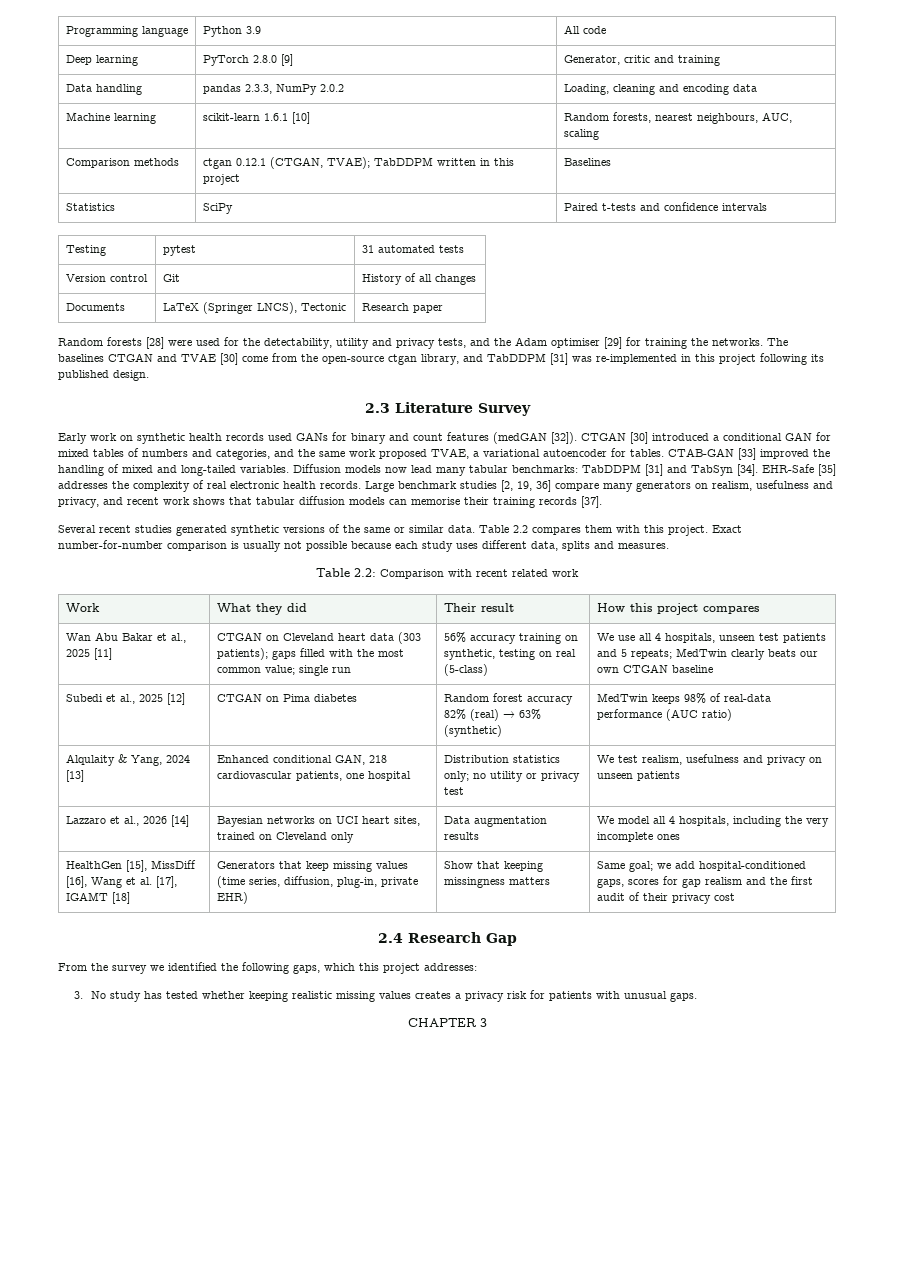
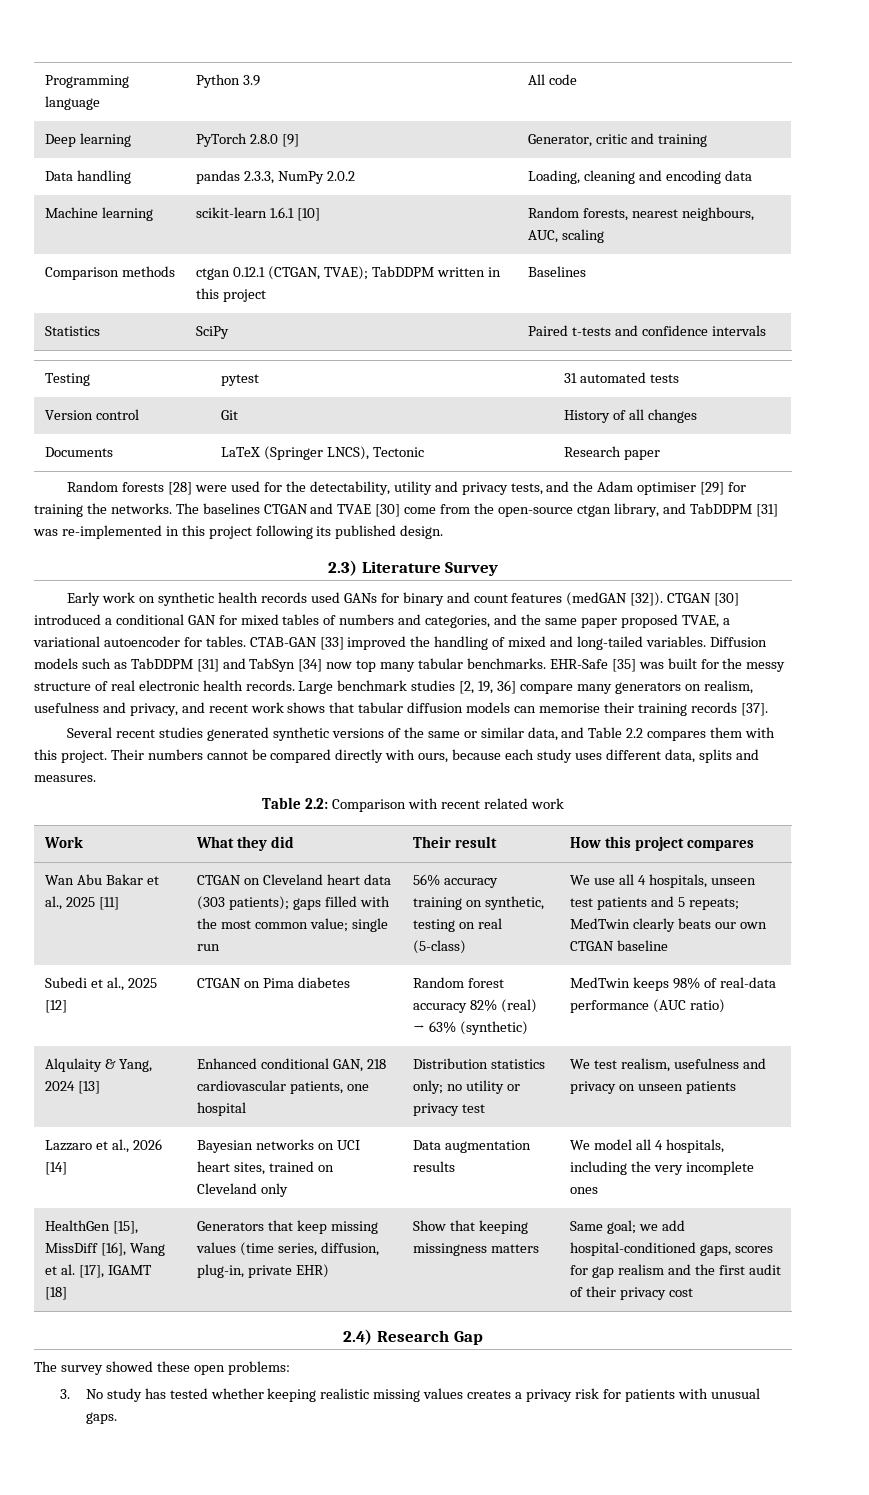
- 2.3 Literature Survey
+ 2.3) Literature Survey
- CTGAN [30] introduced a conditional GAN for mixed tables of numbers and categories, and the same work proposed TVAE, a variational autoencoder for tables.
+ CTGAN [30] introduced a conditional GAN for mixed tables of numbers and categories, and the same paper proposed TVAE, a variational autoencoder for tables.
- Diffusion models now lead many tabular benchmarks: TabDDPM [31] and TabSyn [34]. EHR-Safe [35] addresses the complexity of real electronic health records.
+ Diffusion models such as TabDDPM [31] and TabSyn [34] now top many tabular benchmarks. EHR-Safe [35] was built for the messy structure of real electronic health records.
- Several recent studies generated synthetic versions of the same or similar data. Table 2.2 compares them with this project.
+ Several recent studies generated synthetic versions of the same or similar data, and Table 2.2 compares them with this project.
- Exact number-for-number comparison is usually not possible because each study uses different data, splits and measures.
+ Their numbers cannot be compared directly with ours, because each study uses different data, splits and measures.
- 2.4 Research Gap
+ 2.4) Research Gap
- From the survey we identified the following gaps, which this project addresses:
+ The survey showed these open problems:
- CHAPTER 3

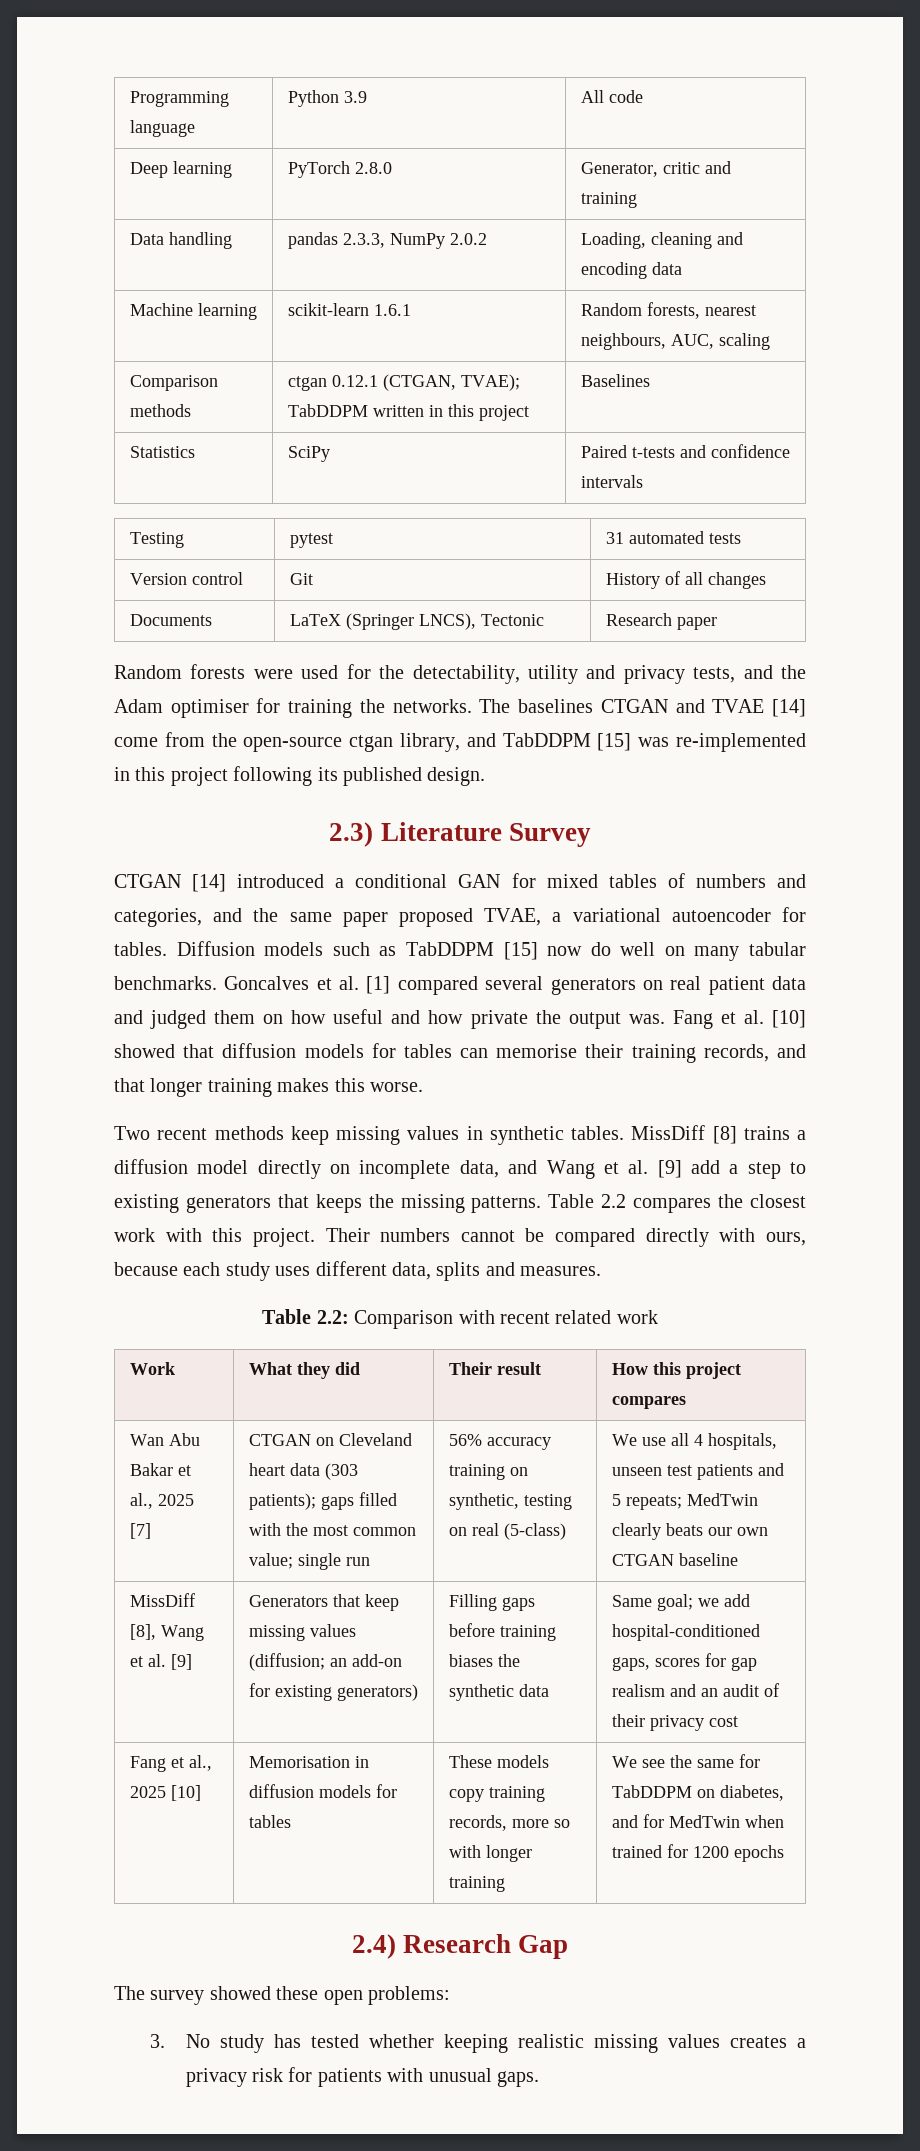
- Deep learning | PyTorch 2.8.0 [9] | Generator, critic and training
+ Deep learning | PyTorch 2.8.0 | Generator, critic and training
- Machine learning | scikit-learn 1.6.1 [10] | Random forests, nearest neighbours, AUC, scaling
+ Machine learning | scikit-learn 1.6.1 | Random forests, nearest neighbours, AUC, scaling
- Random forests [28] were used for the detectability, utility and privacy tests, and the Adam optimiser [29] for training the networks.
+ Random forests were used for the detectability, utility and privacy tests, and the Adam optimiser for training the networks.
- The baselines CTGAN and TVAE [30] come from the open-source ctgan library, and TabDDPM [31] was re-implemented in this project following its published design.
+ The baselines CTGAN and TVAE [14] come from the open-source ctgan library, and TabDDPM [15] was re-implemented in this project following its published design.
- Early work on synthetic health records used GANs for binary and count features (medGAN [32]). CTGAN [30] introduced a conditional GAN for mixed tables of numbers and categories, and the same paper proposed TVAE, a variational autoencoder for tables.
+ CTGAN [14] introduced a conditional GAN for mixed tables of numbers and categories, and the same paper proposed TVAE, a variational autoencoder for tables.
- CTAB-GAN [33] improved the handling of mixed and long-tailed variables.
- Diffusion models such as TabDDPM [31] and TabSyn [34] now top many tabular benchmarks. EHR-Safe [35] was built for the messy structure of real electronic health records. Large benchmark studies [2, 19, 36] compare many generators on realism, usefulness and privacy, and recent work shows that tabular diffusion models can memorise their training records [37].
- Several recent studies generated synthetic versions of the same or similar data, and Table 2.2 compares them with this project.
+ Diffusion models such as TabDDPM [15] now do well on many tabular benchmarks. Goncalves et al. [1] compared several generators on real patient data and judged them on how useful and how private the output was. Fang et al. [10] showed that diffusion models for tables can memorise their training records, and that longer training makes this worse.
+ Two recent methods keep missing values in synthetic tables. MissDiff [8] trains a diffusion model directly on incomplete data, and Wang et al. [9] add a step to existing generators that keeps the missing patterns. Table 2.2 compares the closest work with this project.
- Wan Abu Bakar et al., 2025 [11]
+ Wan Abu Bakar et al., 2025 [7]
- Subedi et al., 2025 [12] | CTGAN on Pima diabetes | Random forest accuracy 82% (real) → 63% (synthetic) | MedTwin keeps 98% of real-data performance (AUC ratio)
- Alqulaity & Yang, 2024 [13] | Enhanced conditional GAN, 218 cardiovascular patients, one hospital | Distribution statistics only; no utility or privacy test | We test realism, usefulness and privacy on unseen patients
- Lazzaro et al., 2026 [14] | Bayesian networks on UCI heart sites, trained on Cleveland only | Data augmentation results | We model all 4 hospitals, including the very incomplete ones
- HealthGen [15], MissDiff [16], Wang et al. [17], IGAMT [18]
+ MissDiff [8], Wang et al. [9]
- Generators that keep missing values (time series, diffusion, plug-in, private EHR) | Show that keeping missingness matters
+ Generators that keep missing values (diffusion; an add-on for existing generators) | Filling gaps before training biases the synthetic data
- Same goal; we add hospital-conditioned gaps, scores for gap realism and the first audit of their privacy cost
+ Same goal; we add hospital-conditioned gaps, scores for gap realism and an audit of their privacy cost
+ Fang et al., 2025 [10] | Memorisation in diffusion models for tables | These models copy training records, more so with longer training | We see the same for TabDDPM on diabetes, and for MedTwin when trained for 1200 epochs

